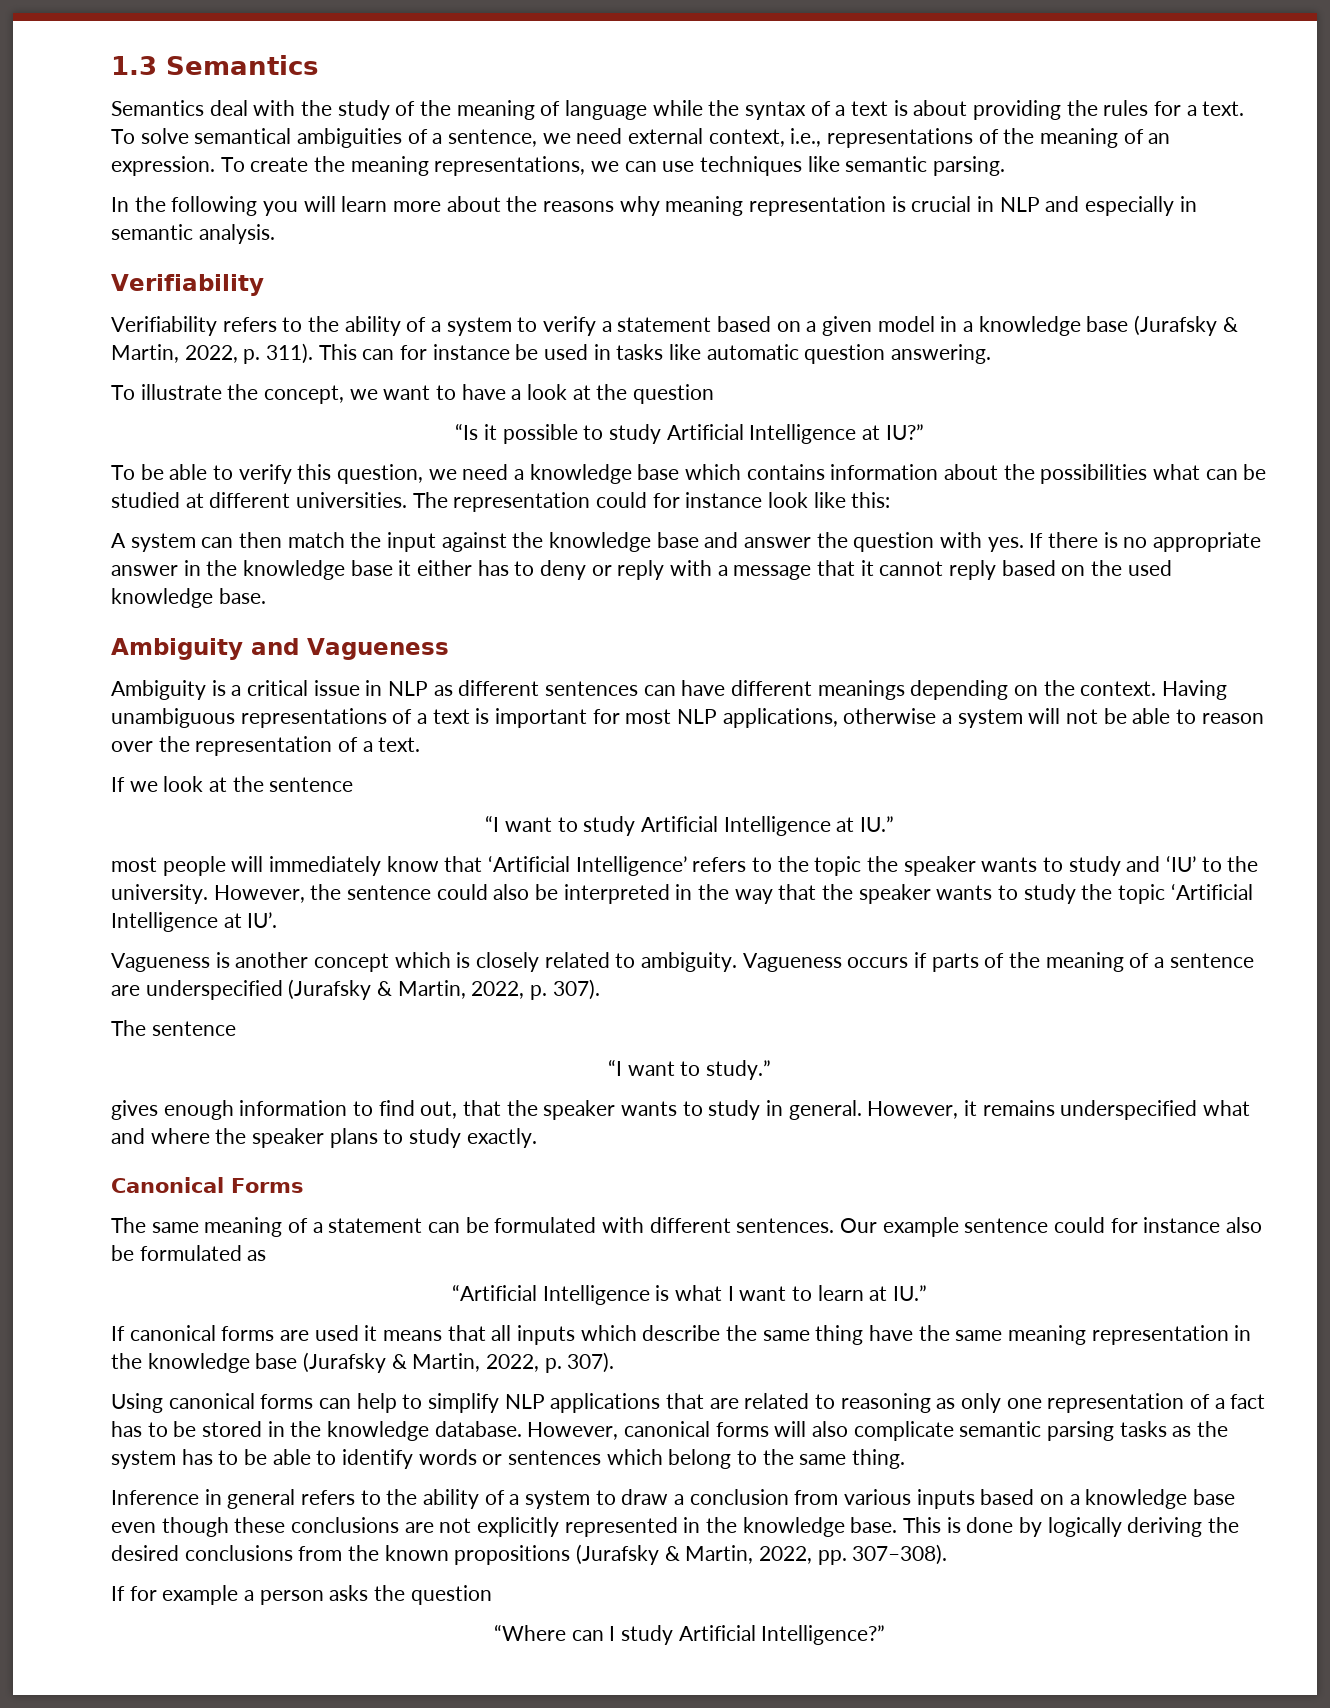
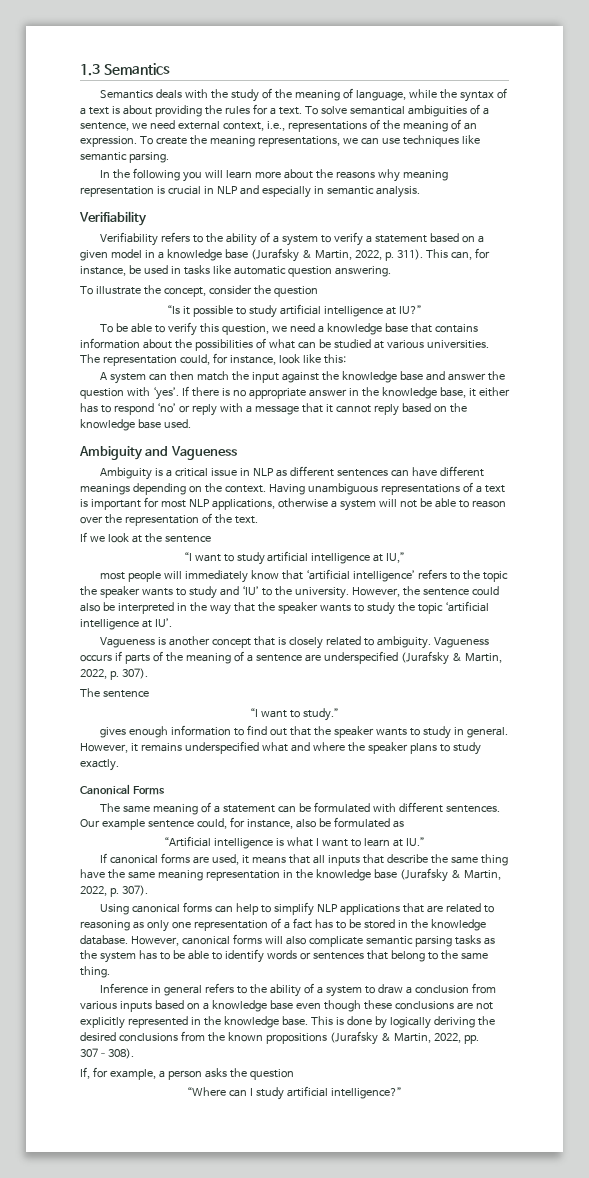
- Semantics deal with the study of the meaning of language while the syntax of a text is about providing the rules for a text.
+ Semantics deals with the study of the meaning of language, while the syntax of a text is about providing the rules for a text.
- This can for instance be used in tasks like automatic question answering.
+ This can, for instance, be used in tasks like automatic question answering.
- To illustrate the concept, we want to have a look at the question
+ To illustrate the concept, consider the question
- “Is it possible to study Artificial Intelligence at IU?”
+ “Is it possible to study artificial intelligence at IU?”
- To be able to verify this question, we need a knowledge base which contains information about the possibilities what can be studied at different universities.
+ To be able to verify this question, we need a knowledge base that contains information about the possibilities of what can be studied at various universities.
- The representation could for instance look like this:
+ The representation could, for instance, look like this:
- A system can then match the input against the knowledge base and answer the question with yes.
+ A system can then match the input against the knowledge base and answer the question with ‘yes’.
- If there is no appropriate answer in the knowledge base it either has to deny or reply with a message that it cannot reply based on the used knowledge base.
+ If there is no appropriate answer in the knowledge base, it either has to respond ‘no’ or reply with a message that it cannot reply based on the knowledge base used.
- Having unambiguous representations of a text is important for most NLP applications, otherwise a system will not be able to reason over the representation of a text.
+ Having unambiguous representations of a text is important for most NLP applications, otherwise a system will not be able to reason over the representation of the text.
- “I want to study Artificial Intelligence at IU.”
+ “I want to study artificial intelligence at IU,”
- most people will immediately know that ‘Artificial Intelligence’ refers to the topic the speaker wants to study and ‘IU’ to the university.
+ most people will immediately know that ‘artificial intelligence’ refers to the topic the speaker wants to study and ‘IU’ to the university.
- However, the sentence could also be interpreted in the way that the speaker wants to study the topic ‘Artificial Intelligence at IU’.
+ However, the sentence could also be interpreted in the way that the speaker wants to study the topic ‘artificial intelligence at IU’.
- Vagueness is another concept which is closely related to ambiguity.
+ Vagueness is another concept that is closely related to ambiguity.
- gives enough information to find out, that the speaker wants to study in general.
+ gives enough information to find out that the speaker wants to study in general.
- Our example sentence could for instance also be formulated as
+ Our example sentence could, for instance, also be formulated as
- “Artificial Intelligence is what I want to learn at IU.”
+ “Artificial intelligence is what I want to learn at IU.”
- If canonical forms are used it means that all inputs which describe the same thing have the same meaning representation in the knowledge base (Jurafsky & Martin, 2022, p. 307).
+ If canonical forms are used, it means that all inputs that describe the same thing have the same meaning representation in the knowledge base (Jurafsky & Martin, 2022, p. 307).
- However, canonical forms will also complicate semantic parsing tasks as the system has to be able to identify words or sentences which belong to the same thing.
+ However, canonical forms will also complicate semantic parsing tasks as the system has to be able to identify words or sentences that belong to the same thing.
- If for example a person asks the question
+ If, for example, a person asks the question
- “Where can I study Artificial Intelligence?”
+ “Where can I study artificial intelligence?”

